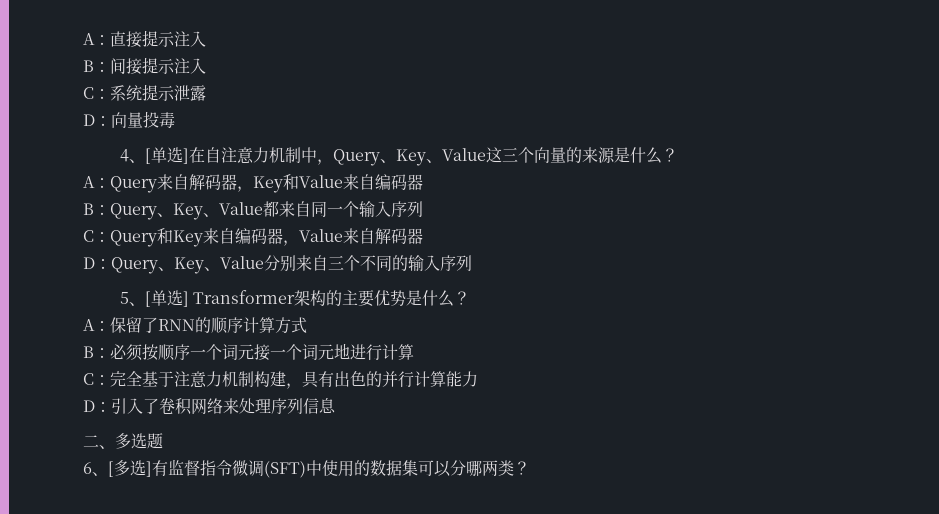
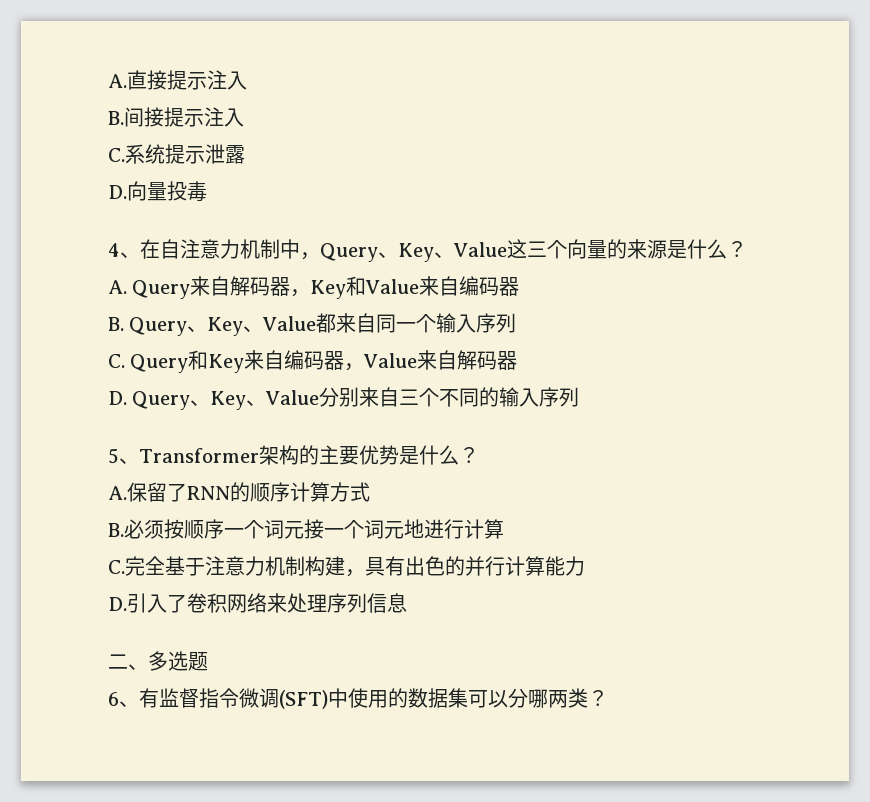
- A：直接提示注入
+ A.直接提示注入
- B：间接提示注入
+ B.间接提示注入
- C：系统提示泄露
+ C.系统提示泄露
- D：向量投毒
+ D.向量投毒
- 4、[单选]在自注意力机制中，Query、Key、Value这三个向量的来源是什么？
+ 4、在自注意力机制中，Query、Key、Value这三个向量的来源是什么？
- A：Query来自解码器，Key和Value来自编码器
+ A. Query来自解码器，Key和Value来自编码器
- B：Query、Key、Value都来自同一个输入序列
+ B. Query、Key、Value都来自同一个输入序列
- C：Query和Key来自编码器，Value来自解码器
+ C. Query和Key来自编码器，Value来自解码器
- D：Query、Key、Value分别来自三个不同的输入序列
+ D. Query、Key、Value分别来自三个不同的输入序列
- 5、[单选] Transformer架构的主要优势是什么？
+ 5、Transformer架构的主要优势是什么？
- A：保留了RNN的顺序计算方式
+ A.保留了RNN的顺序计算方式
- B：必须按顺序一个词元接一个词元地进行计算
+ B.必须按顺序一个词元接一个词元地进行计算
- C：完全基于注意力机制构建，具有出色的并行计算能力
+ C.完全基于注意力机制构建，具有出色的并行计算能力
- D：引入了卷积网络来处理序列信息
+ D.引入了卷积网络来处理序列信息
- 6、[多选]有监督指令微调(SFT)中使用的数据集可以分哪两类？
+ 6、有监督指令微调(SFT)中使用的数据集可以分哪两类？

